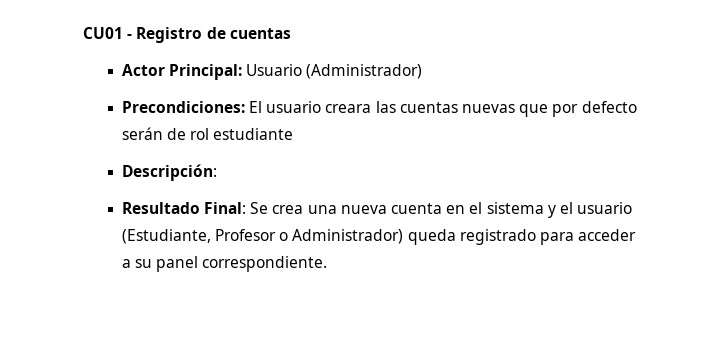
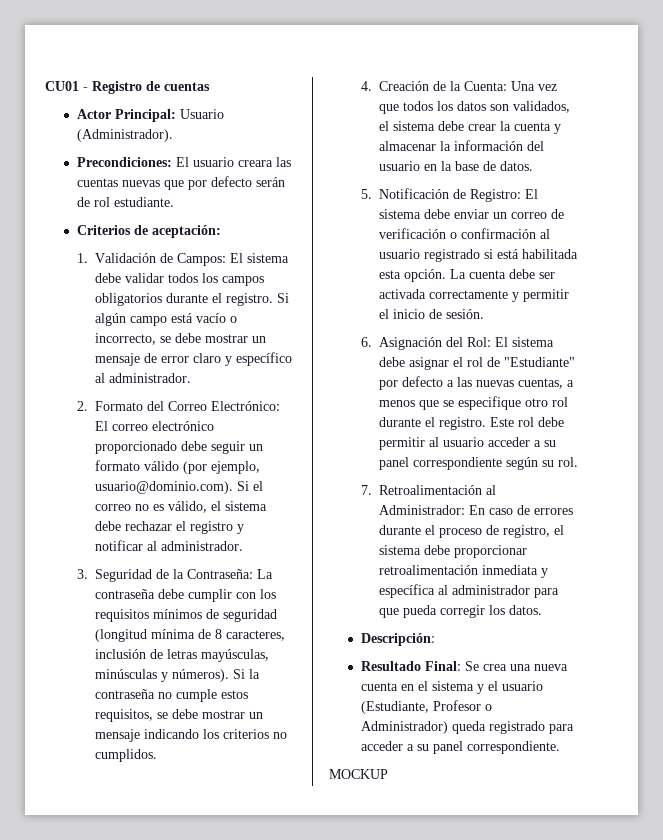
- Actor Principal: Usuario (Administrador)
+ Actor Principal: Usuario (Administrador).
- Precondiciones: El usuario creara las cuentas nuevas que por defecto serán de rol estudiante
+ Precondiciones: El usuario creara las cuentas nuevas que por defecto serán de rol estudiante.
+ Criterios de aceptación:
+ 1. Validación de Campos: El sistema debe validar todos los campos obligatorios durante el registro. Si algún campo está vacío o incorrecto, se debe mostrar un mensaje de error claro y específico al administrador.
+ 2. Formato del Correo Electrónico: El correo electrónico proporcionado debe seguir un formato válido (por ejemplo, usuario@dominio.com). Si el correo no es válido, el sistema debe rechazar el registro y notificar al administrador.
+ 3. Seguridad de la Contraseña: La contraseña debe cumplir con los requisitos mínimos de seguridad (longitud mínima de 8 caracteres, inclusión de letras mayúsculas, minúsculas y números). Si la contraseña no cumple estos requisitos, se debe mostrar un mensaje indicando los criterios no cumplidos.
+ 4. Creación de la Cuenta: Una vez que todos los datos son validados, el sistema debe crear la cuenta y almacenar la información del usuario en la base de datos.
+ 5. Notificación de Registro: El sistema debe enviar un correo de verificación o confirmación al usuario registrado si está habilitada esta opción. La cuenta debe ser activada correctamente y permitir el inicio de sesión.
+ 6. Asignación del Rol: El sistema debe asignar el rol de "Estudiante" por defecto a las nuevas cuentas, a menos que se especifique otro rol durante el registro. Este rol debe permitir al usuario acceder a su panel correspondiente según su rol.
+ 7. Retroalimentación al Administrador: En caso de errores durante el proceso de registro, el sistema debe proporcionar retroalimentación inmediata y específica al administrador para que pueda corregir los datos.
+ MOCKUP

